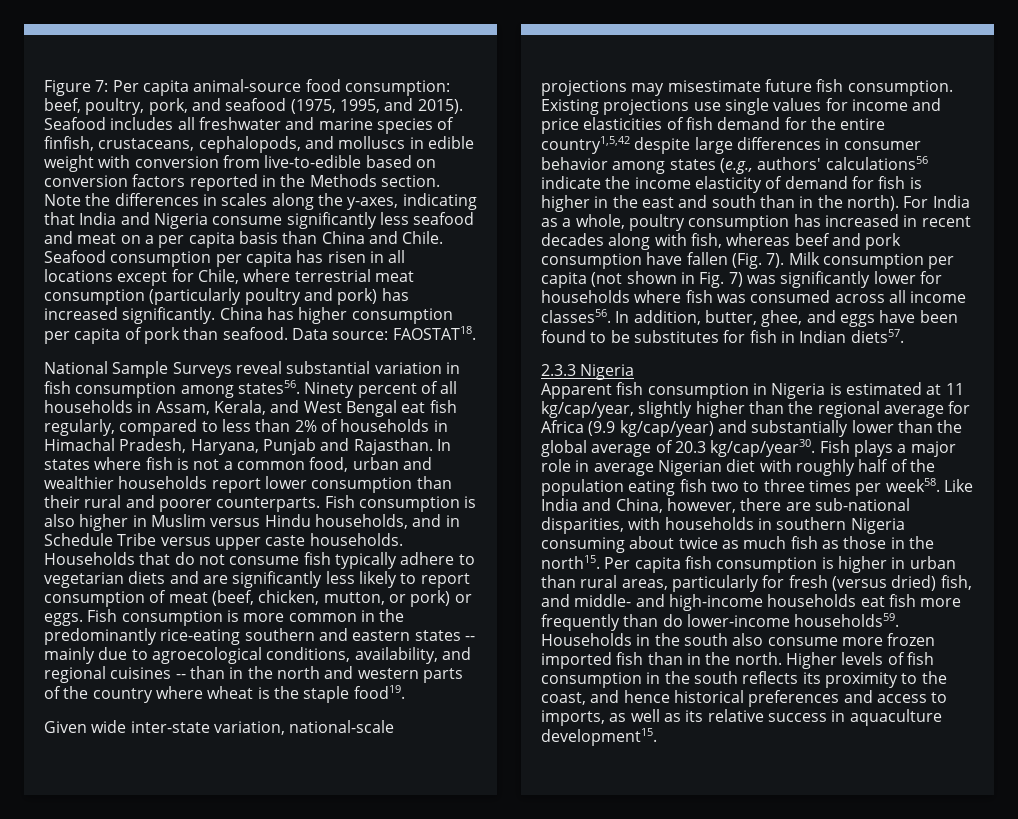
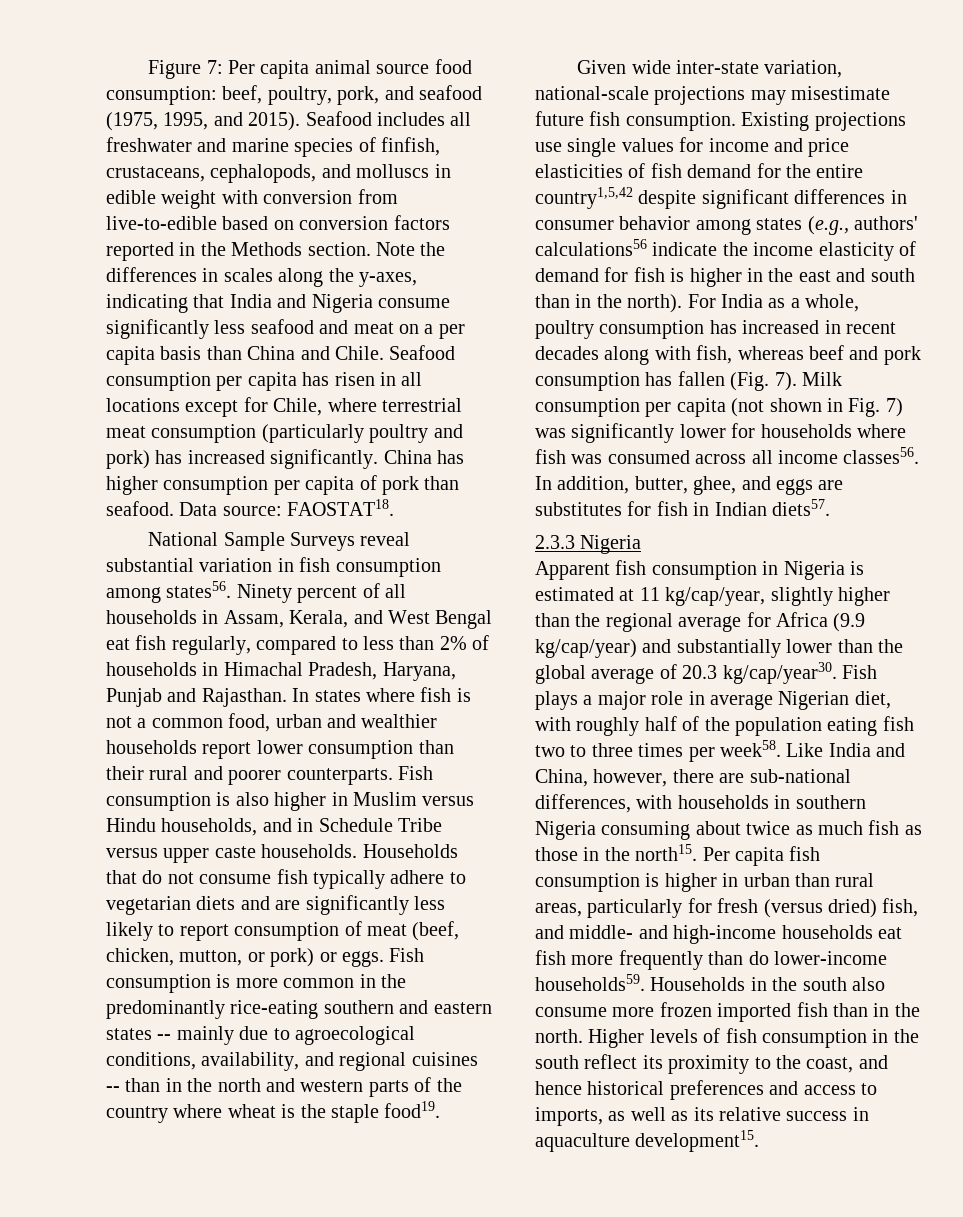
- Figure 7: Per capita animal-source food consumption: beef, poultry, pork, and seafood (1975, 1995, and 2015).
+ Figure 7: Per capita animal source food consumption: beef, poultry, pork, and seafood (1975, 1995, and 2015).
- Existing projections use single values for income and price elasticities of fish demand for the entire country1,5,42 despite large differences in consumer behavior among states (e.g., authors' calculations56 indicate the income elasticity of demand for fish is higher in the east and south than in the north).
+ Existing projections use single values for income and price elasticities of fish demand for the entire country1,5,42 despite significant differences in consumer behavior among states (e.g., authors' calculations56 indicate the income elasticity of demand for fish is higher in the east and south than in the north).
- For India as a whole, poultry consumption has increased in recent decades along with fish, whereas beef and pork consumption have fallen (Fig. 7).
+ For India as a whole, poultry consumption has increased in recent decades along with fish, whereas beef and pork consumption has fallen (Fig. 7).
- In addition, butter, ghee, and eggs have been found to be substitutes for fish in Indian diets57.
+ In addition, butter, ghee, and eggs are substitutes for fish in Indian diets57.
- Fish plays a major role in average Nigerian diet with roughly half of the population eating fish two to three times per week58.
+ Fish plays a major role in average Nigerian diet, with roughly half of the population eating fish two to three times per week58.
- Like India and China, however, there are sub-national disparities, with households in southern Nigeria consuming about twice as much fish as those in the north15.
+ Like India and China, however, there are sub-national differences, with households in southern Nigeria consuming about twice as much fish as those in the north15.
- Higher levels of fish consumption in the south reflects its proximity to the coast, and hence historical preferences and access to imports, as well as its relative success in aquaculture development15.
+ Higher levels of fish consumption in the south reflect its proximity to the coast, and hence historical preferences and access to imports, as well as its relative success in aquaculture development15.

